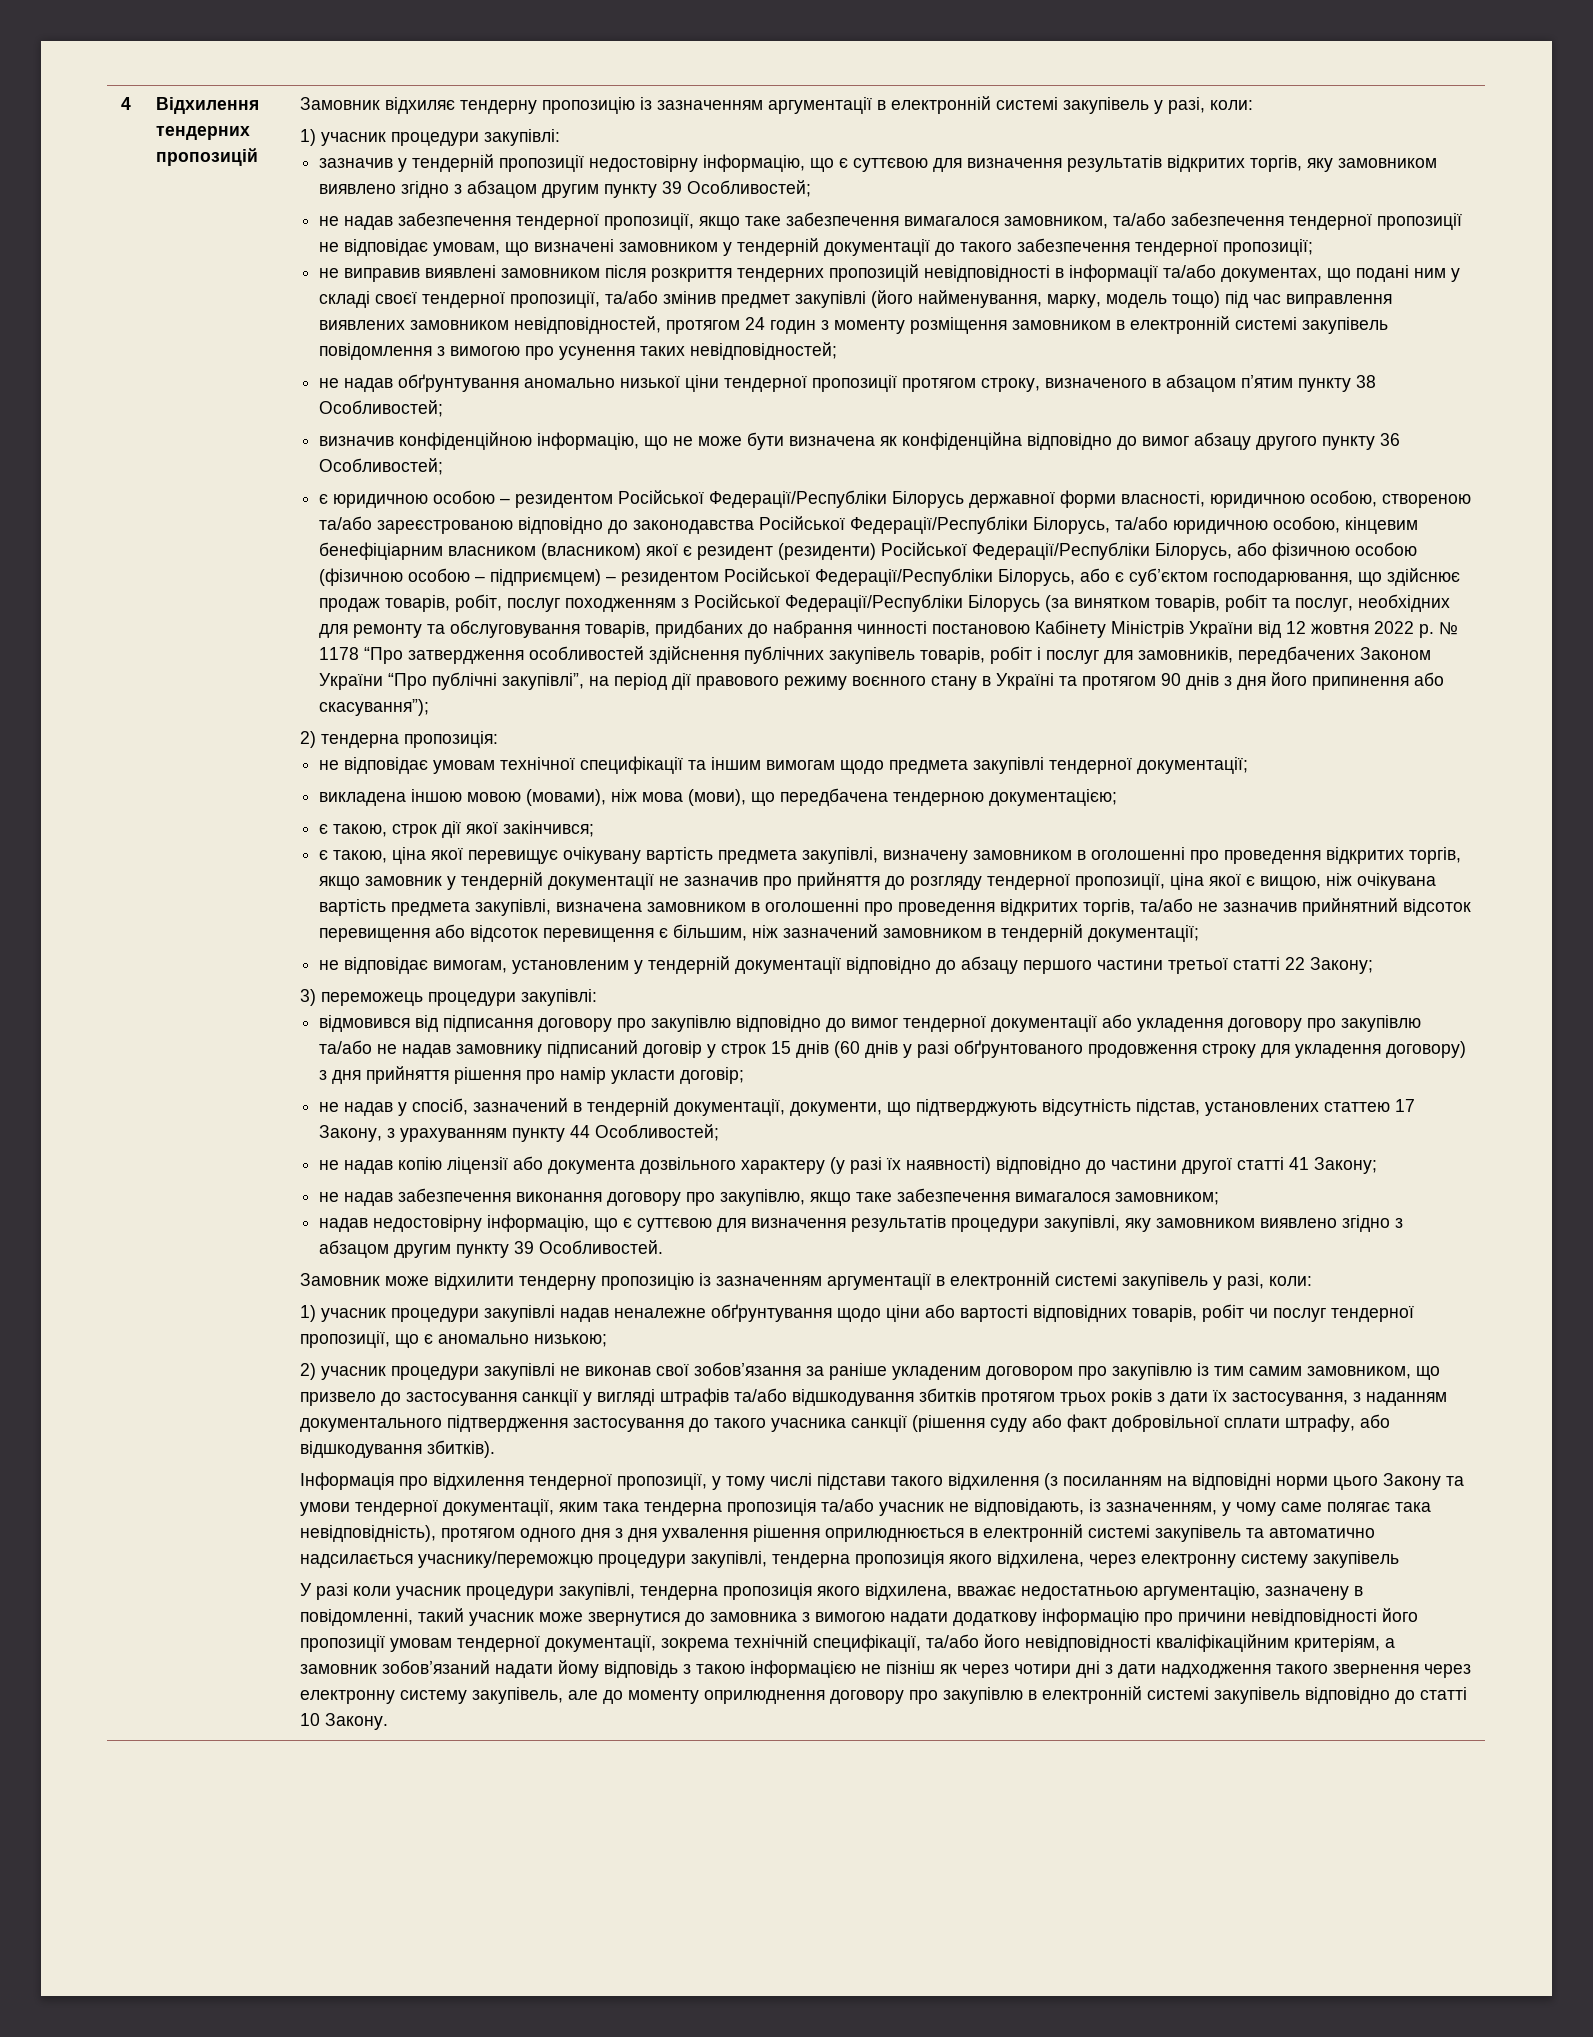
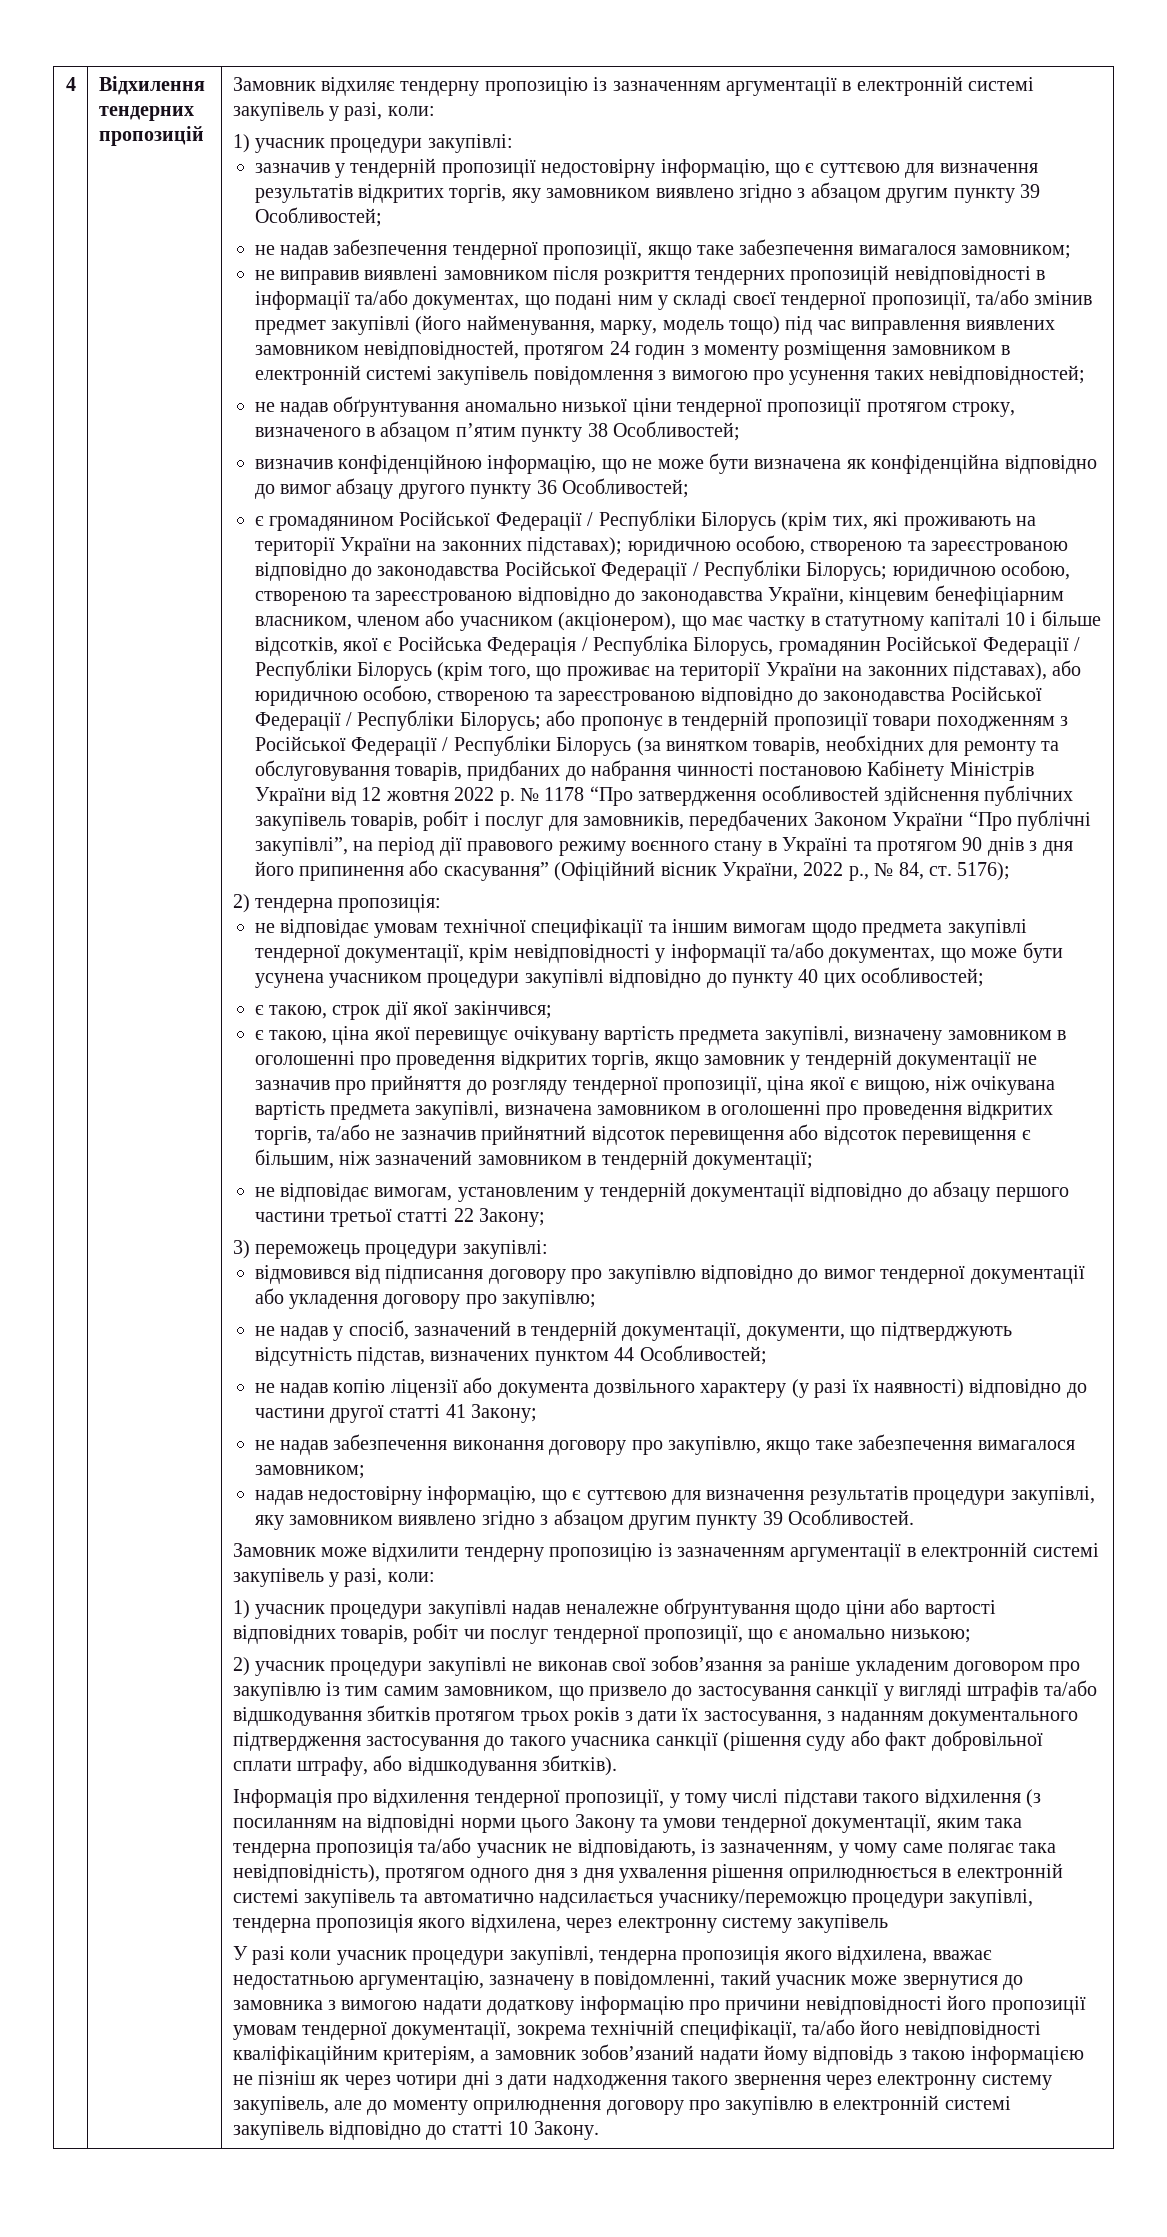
- не надав забезпечення тендерної пропозиції, якщо таке забезпечення вимагалося замовником, та/або забезпечення тендерної пропозиції не відповідає умовам, що визначені замовником у тендерній документації до такого забезпечення тендерної пропозиції;
+ не надав забезпечення тендерної пропозиції, якщо таке забезпечення вимагалося замовником;
- є юридичною особою – резидентом Російської Федерації/Республіки Білорусь державної форми власності, юридичною особою, створеною та/або зареєстрованою відповідно до законодавства Російської Федерації/Республіки Білорусь, та/або юридичною особою, кінцевим бенефіціарним власником (власником) якої є резидент (резиденти) Російської Федерації/Республіки Білорусь, або фізичною особою (фізичною особою – підприємцем) – резидентом Російської Федерації/Республіки Білорусь, або є суб’єктом господарювання, що здійснює продаж товарів, робіт, послуг походженням з Російської Федерації/Республіки Білорусь (за винятком товарів, робіт та послуг, необхідних для ремонту та обслуговування товарів, придбаних до набрання чинності постановою Кабінету Міністрів України від 12 жовтня 2022 р.
+ є громадянином Російської Федерації / Республіки Білорусь (крім тих, які проживають на території України на законних підставах); юридичною особою, створеною та зареєстрованою відповідно до законодавства Російської Федерації / Республіки Білорусь; юридичною особою, створеною та зареєстрованою відповідно до законодавства України, кінцевим бенефіціарним власником, членом або учасником (акціонером), що має частку в статутному капіталі 10 і більше відсотків, якої є Російська Федерація / Республіка Білорусь, громадянин Російської Федерації / Республіки Білорусь (крім того, що проживає на території України на законних підставах), або юридичною особою, створеною та зареєстрованою відповідно до законодавства Російської Федерації / Республіки Білорусь; або пропонує в тендерній пропозиції товари походженням з Російської Федерації / Республіки Білорусь (за винятком товарів, необхідних для ремонту та обслуговування товарів, придбаних до набрання чинності постановою Кабінету Міністрів України від 12 жовтня 2022 р.
- № 1178 “Про затвердження особливостей здійснення публічних закупівель товарів, робіт і послуг для замовників, передбачених Законом України “Про публічні закупівлі”, на період дії правового режиму воєнного стану в Україні та протягом 90 днів з дня його припинення або скасування”);
+ № 1178 “Про затвердження особливостей здійснення публічних закупівель товарів, робіт і послуг для замовників, передбачених Законом України “Про публічні закупівлі”, на період дії правового режиму воєнного стану в Україні та протягом 90 днів з дня його припинення або скасування” (Офіційний вісник України, 2022 р., № 84, ст. 5176);
- не відповідає умовам технічної специфікації та іншим вимогам щодо предмета закупівлі тендерної документації;
- викладена іншою мовою (мовами), ніж мова (мови), що передбачена тендерною документацією;
+ не відповідає умовам технічної специфікації та іншим вимогам щодо предмета закупівлі тендерної документації, крім невідповідності у інформації та/або документах, що може бути усунена учасником процедури закупівлі відповідно до пункту 40 цих особливостей;
- відмовився від підписання договору про закупівлю відповідно до вимог тендерної документації або укладення договору про закупівлю та/або не надав замовнику підписаний договір у строк 15 днів (60 днів у разі обґрунтованого продовження строку для укладення договору) з дня прийняття рішення про намір укласти договір;
+ відмовився від підписання договору про закупівлю відповідно до вимог тендерної документації або укладення договору про закупівлю;
- не надав у спосіб, зазначений в тендерній документації, документи, що підтверджують відсутність підстав, установлених статтею 17 Закону, з урахуванням пункту 44 Особливостей;
+ не надав у спосіб, зазначений в тендерній документації, документи, що підтверджують відсутність підстав, визначених пунктом 44 Особливостей;

